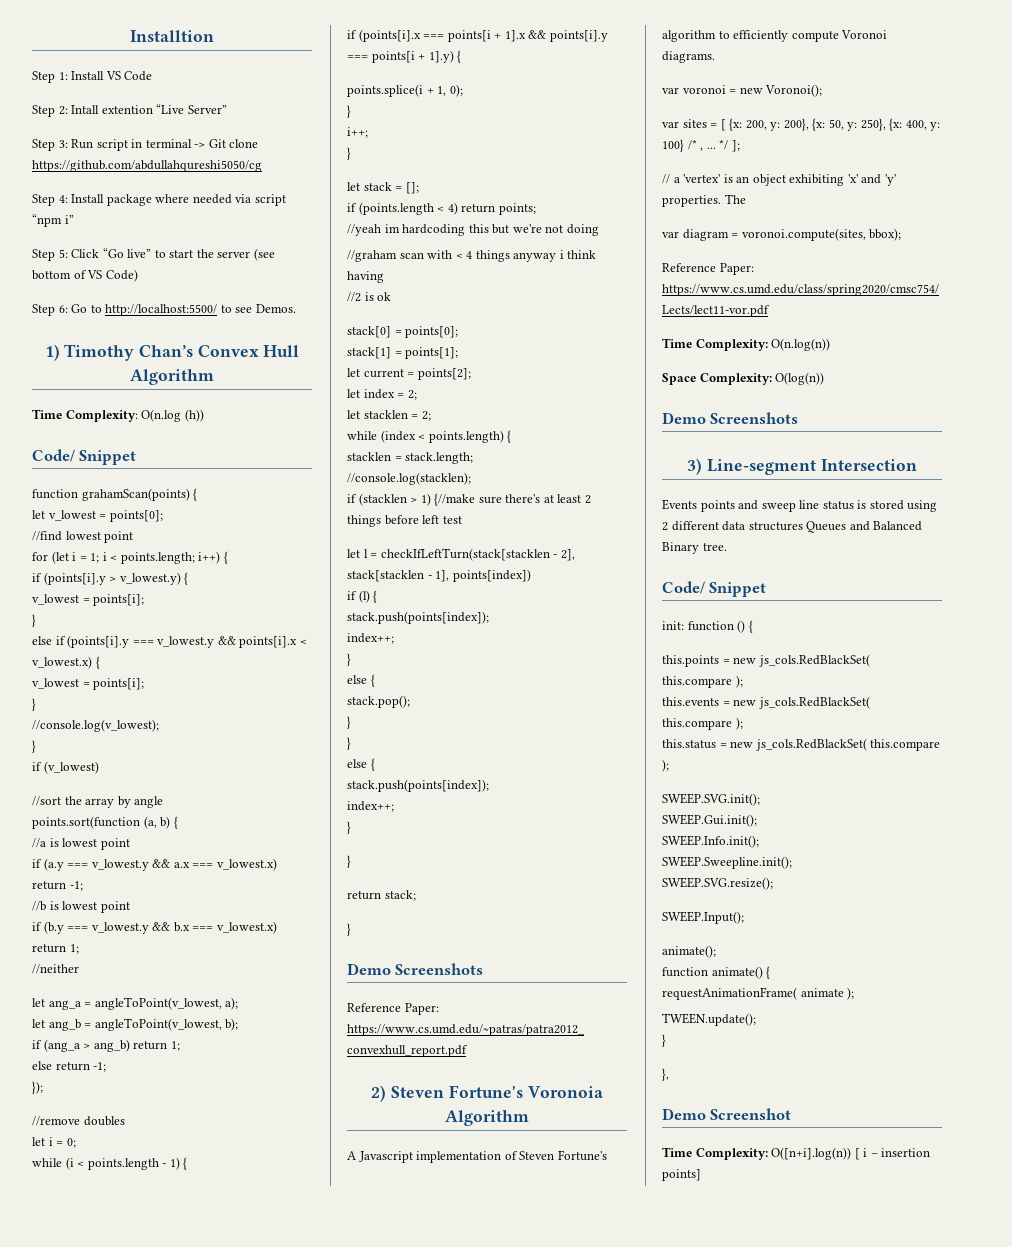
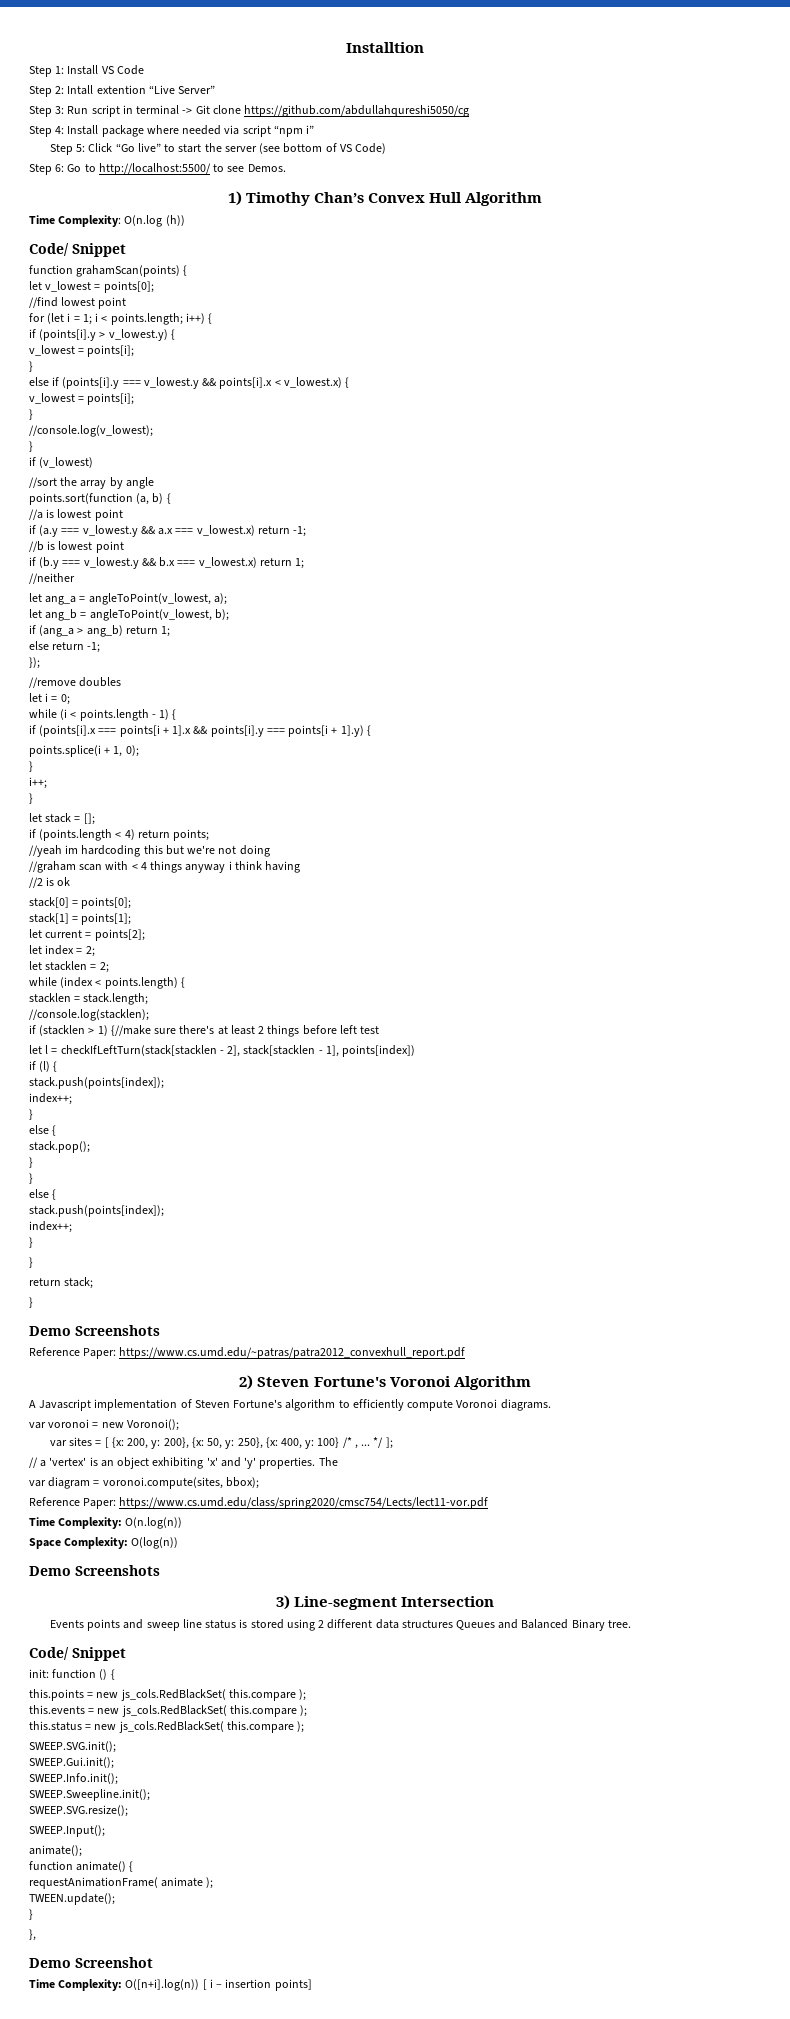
- 2) Steven Fortune's Voronoia Algorithm
+ 2) Steven Fortune's Voronoi Algorithm

